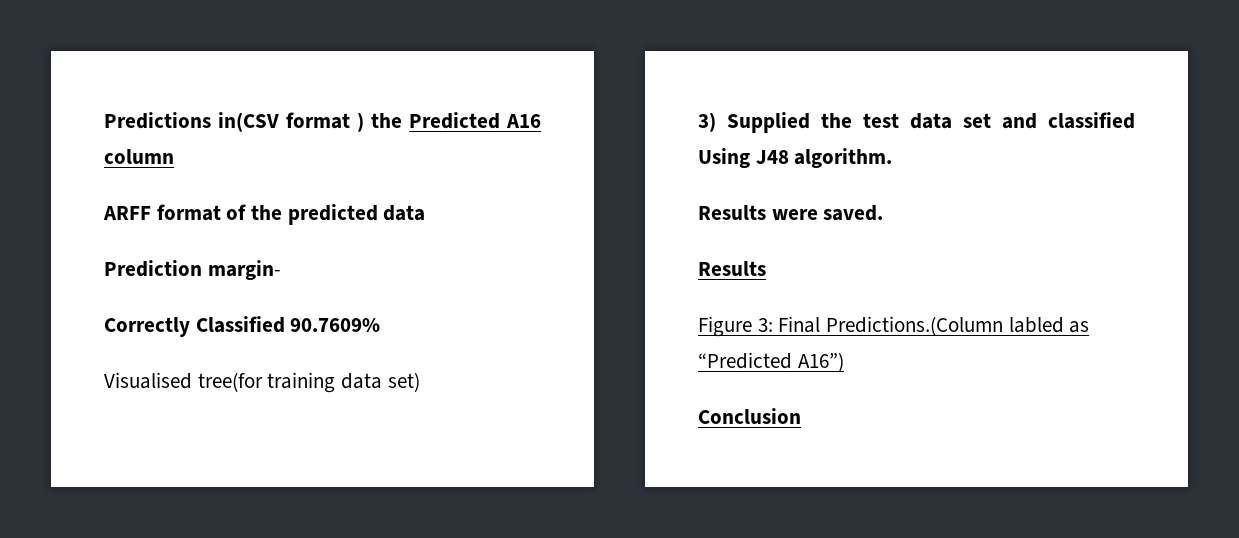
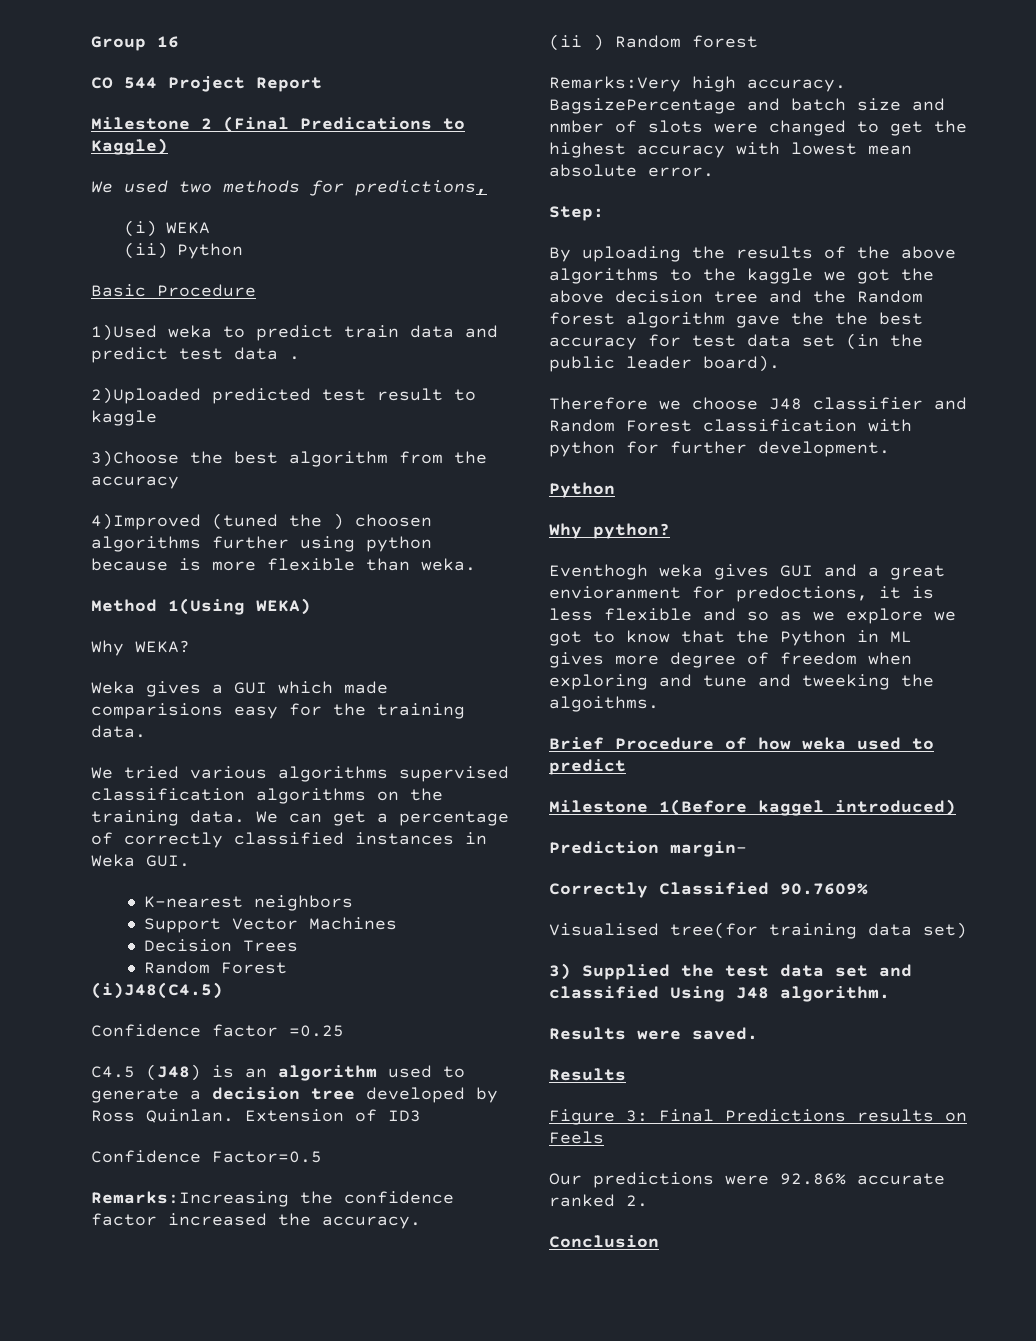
- Predictions in(CSV format ) the Predicted A16 column
- ARFF format of the predicted data
+ Group 16
+ CO 544 Project Report
+ Milestone 2 (Final Predications to Kaggle)
+ We used two methods for predictions,
+ (i) WEKA
+ (ii) Python
+ Basic Procedure
+ 1)Used weka to predict train data and predict test data .
+ 2)Uploaded predicted test result to kaggle
+ 3)Choose the best algorithm from the accuracy
+ 4)Improved (tuned the ) choosen algorithms further using python because is more flexible than weka.
+ Method 1(Using WEKA)
+ Why WEKA?
+ Weka gives a GUI which made comparisions easy for the training data.
+ We tried various algorithms supervised classification algorithms on the training data. We can get a percentage of correctly classified instances in Weka GUI.
+ K-nearest neighbors
+ Support Vector Machines
+ Decision Trees
+ Random Forest
+ (i)J48(C4.5)
+ Confidence factor =0.25
+ C4.5 (J48) is an algorithm used to generate a decision tree developed by Ross Quinlan. Extension of ID3
+ Confidence Factor=0.5
+ Remarks:Increasing the confidence factor increased the accuracy.
+ (ii ) Random forest
+ Remarks:Very high accuracy. BagsizePercentage and batch size and nmber of slots were changed to get the highest accuracy with lowest mean absolute error.
+ Step:
+ By uploading the results of the above algorithms to the kaggle we got the above decision tree and the Random forest algorithm gave the the best accuracy for test data set (in the public leader board).
+ Therefore we choose J48 classifier and Random Forest classification with python for further development.
+ Python
+ Why python?
+ Eventhogh weka gives GUI and a great envioranment for predoctions, it is less flexible and so as we explore we got to know that the Python in ML gives more degree of freedom when exploring and tune and tweeking the algoithms.
+ Brief Procedure of how weka used to predict
+ Milestone 1(Before kaggel introduced)
- Figure 3: Final Predictions.(Column labled as “Predicted A16”)
+ Figure 3: Final Predictions results on Feels
+ Our predictions were 92.86% accurate ranked 2.

